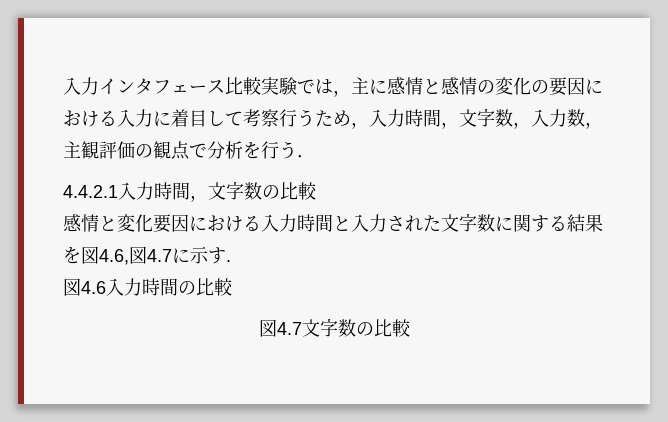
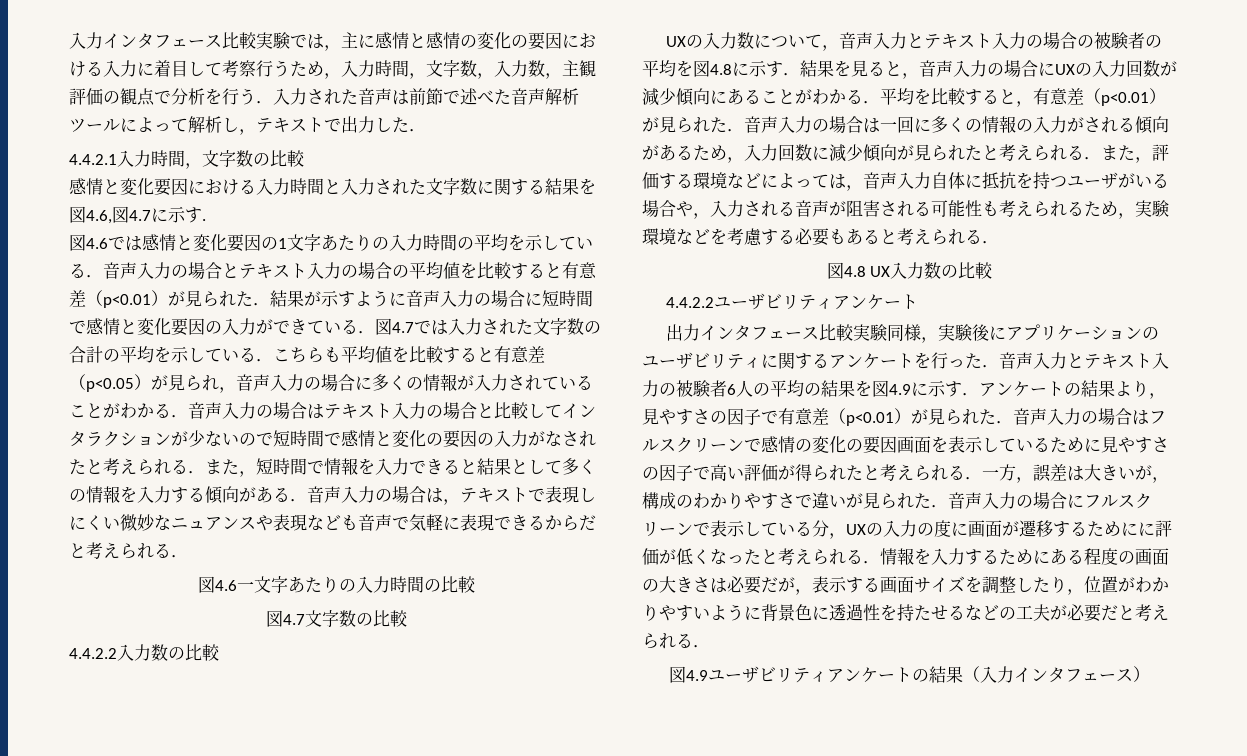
- 入力インタフェース比較実験では，主に感情と感情の変化の要因における入力に着目して考察行うため，入力時間，文字数，入力数，主観評価の観点で分析を行う．
+ 入力インタフェース比較実験では，主に感情と感情の変化の要因における入力に着目して考察行うため，入力時間，文字数，入力数，主観評価の観点で分析を行う．入力された音声は前節で述べた音声解析ツールによって解析し，テキストで出力した．
- 図4.6入力時間の比較
+ 図4.6では感情と変化要因の1文字あたりの入力時間の平均を示している．音声入力の場合とテキスト入力の場合の平均値を比較すると有意差（p<0.01）が見られた．結果が示すように音声入力の場合に短時間で感情と変化要因の入力ができている．図4.7では入力された文字数の合計の平均を示している．こちらも平均値を比較すると有意差（p<0.05）が見られ，音声入力の場合に多くの情報が入力されていることがわかる．音声入力の場合はテキスト入力の場合と比較してインタラクションが少ないので短時間で感情と変化の要因の入力がなされたと考えられる．また，短時間で情報を入力できると結果として多くの情報を入力する傾向がある．音声入力の場合は，テキストで表現しにくい微妙なニュアンスや表現なども音声で気軽に表現できるからだと考えられる．
+ 図4.6一文字あたりの入力時間の比較
+ 4.4.2.2入力数の比較
+ UXの入力数について，音声入力とテキスト入力の場合の被験者の平均を図4.8に示す．結果を見ると，音声入力の場合にUXの入力回数が減少傾向にあることがわかる．平均を比較すると，有意差（p<0.01）が見られた．音声入力の場合は一回に多くの情報の入力がされる傾向があるため，入力回数に減少傾向が見られたと考えられる．また，評価する環境などによっては，音声入力自体に抵抗を持つユーザがいる場合や，入力される音声が阻害される可能性も考えられるため，実験環境などを考慮する必要もあると考えられる．
+ 図4.8 UX入力数の比較
+ 4.4.2.2ユーザビリティアンケート
+ 出力インタフェース比較実験同様，実験後にアプリケーションのユーザビリティに関するアンケートを行った．音声入力とテキスト入力の被験者6人の平均の結果を図4.9に示す．アンケートの結果より，見やすさの因子で有意差（p<0.01）が見られた．音声入力の場合はフルスクリーンで感情の変化の要因画面を表示しているために見やすさの因子で高い評価が得られたと考えられる．一方，誤差は大きいが，構成のわかりやすさで違いが見られた．音声入力の場合にフルスクリーンで表示している分，UXの入力の度に画面が遷移するためにに評価が低くなったと考えられる．情報を入力するためにある程度の画面の大きさは必要だが，表示する画面サイズを調整したり，位置がわかりやすいように背景色に透過性を持たせるなどの工夫が必要だと考えられる．
+ 図4.9ユーザビリティアンケートの結果（入力インタフェース）

